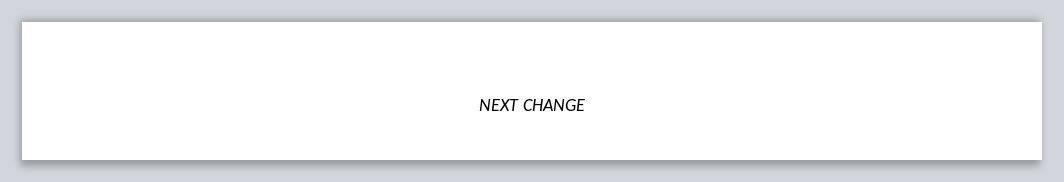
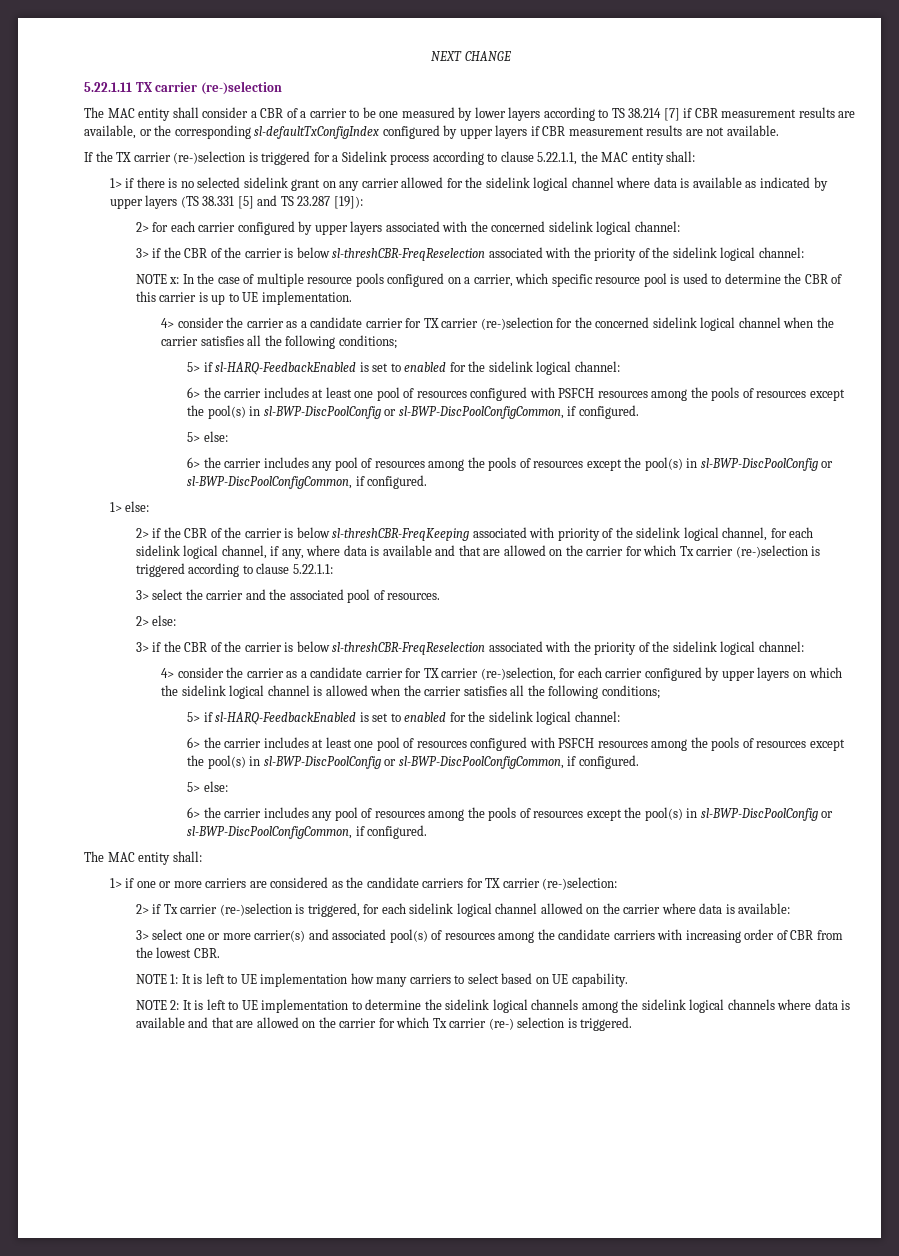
+ 5.22.1.11 TX carrier (re-)selection
+ The MAC entity shall consider a CBR of a carrier to be one measured by lower layers according to TS 38.214 [7] if CBR measurement results are available, or the corresponding sl-defaultTxConfigIndex configured by upper layers if CBR measurement results are not available.
+ If the TX carrier (re-)selection is triggered for a Sidelink process according to clause 5.22.1.1, the MAC entity shall:
+ 1> if there is no selected sidelink grant on any carrier allowed for the sidelink logical channel where data is available as indicated by upper layers (TS 38.331 [5] and TS 23.287 [19]):
+ 2> for each carrier configured by upper layers associated with the concerned sidelink logical channel:
+ 3> if the CBR of the carrier is below sl-threshCBR-FreqReselection associated with the priority of the sidelink logical channel:
+ NOTE x: In the case of multiple resource pools configured on a carrier, which specific resource pool is used to determine the CBR of this carrier is up to UE implementation.
+ 4> consider the carrier as a candidate carrier for TX carrier (re-)selection for the concerned sidelink logical channel when the carrier satisfies all the following conditions;
+ 5> if sl-HARQ-FeedbackEnabled is set to enabled for the sidelink logical channel:
+ 6> the carrier includes at least one pool of resources configured with PSFCH resources among the pools of resources except the pool(s) in sl-BWP-DiscPoolConfig or sl-BWP-DiscPoolConfigCommon, if configured.
+ 5> else:
+ 6> the carrier includes any pool of resources among the pools of resources except the pool(s) in sl-BWP-DiscPoolConfig or sl-BWP-DiscPoolConfigCommon, if configured.
+ 1> else:
+ 2> if the CBR of the carrier is below sl-threshCBR-FreqKeeping associated with priority of the sidelink logical channel, for each sidelink logical channel, if any, where data is available and that are allowed on the carrier for which Tx carrier (re-)selection is triggered according to clause 5.22.1.1:
+ 3> select the carrier and the associated pool of resources.
+ 2> else:
+ 3> if the CBR of the carrier is below sl-threshCBR-FreqReselection associated with the priority of the sidelink logical channel:
+ 4> consider the carrier as a candidate carrier for TX carrier (re-)selection, for each carrier configured by upper layers on which the sidelink logical channel is allowed when the carrier satisfies all the following conditions;
+ 5> if sl-HARQ-FeedbackEnabled is set to enabled for the sidelink logical channel:
+ 6> the carrier includes at least one pool of resources configured with PSFCH resources among the pools of resources except the pool(s) in sl-BWP-DiscPoolConfig or sl-BWP-DiscPoolConfigCommon, if configured.
+ 5> else:
+ 6> the carrier includes any pool of resources among the pools of resources except the pool(s) in sl-BWP-DiscPoolConfig or sl-BWP-DiscPoolConfigCommon, if configured.
+ The MAC entity shall:
+ 1> if one or more carriers are considered as the candidate carriers for TX carrier (re-)selection:
+ 2> if Tx carrier (re-)selection is triggered, for each sidelink logical channel allowed on the carrier where data is available:
+ 3> select one or more carrier(s) and associated pool(s) of resources among the candidate carriers with increasing order of CBR from the lowest CBR.
+ NOTE 1: It is left to UE implementation how many carriers to select based on UE capability.
+ NOTE 2: It is left to UE implementation to determine the sidelink logical channels among the sidelink logical channels where data is available and that are allowed on the carrier for which Tx carrier (re-) selection is triggered.

